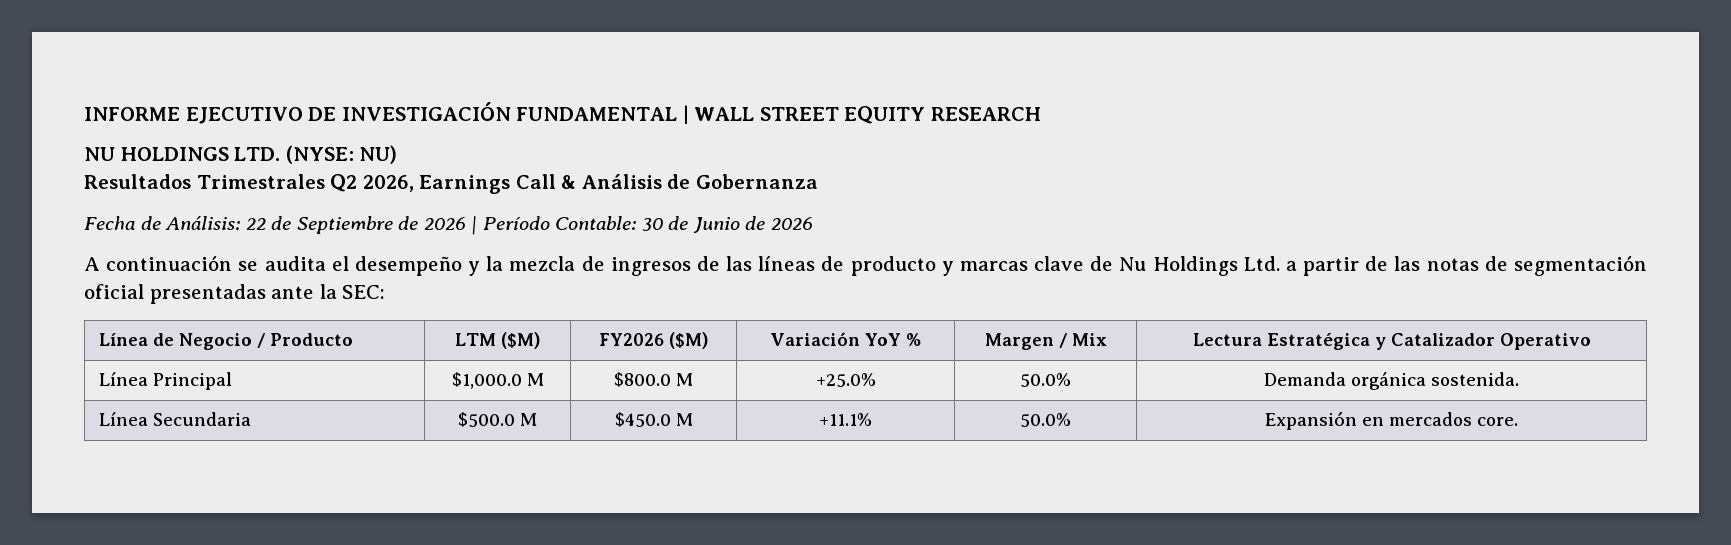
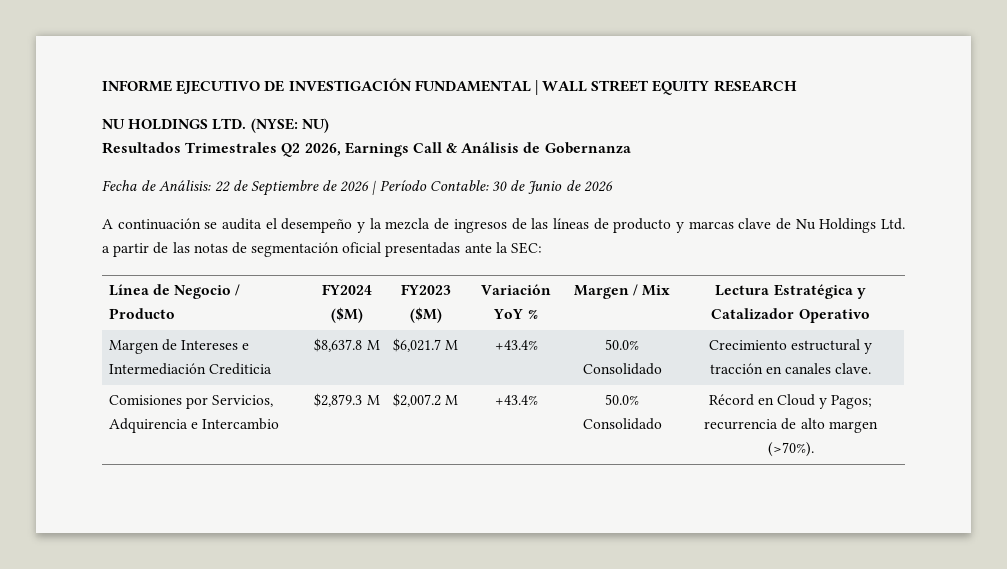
- Línea de Negocio / Producto | LTM ($M) | FY2026 ($M) | Variación YoY % | Margen / Mix | Lectura Estratégica y Catalizador Operativo
+ Línea de Negocio / Producto | FY2024 ($M) | FY2023 ($M) | Variación YoY % | Margen / Mix | Lectura Estratégica y Catalizador Operativo
- Línea Principal | $1,000.0 M | $800.0 M | +25.0% | 50.0% | Demanda orgánica sostenida.
- Línea Secundaria | $500.0 M | $450.0 M | +11.1% | 50.0% | Expansión en mercados core.
+ Margen de Intereses e Intermediación Crediticia | $8,637.8 M | $6,021.7 M | +43.4% | 50.0% Consolidado | Crecimiento estructural y tracción en canales clave.
+ Comisiones por Servicios, Adquirencia e Intercambio | $2,879.3 M | $2,007.2 M | +43.4% | 50.0% Consolidado | Récord en Cloud y Pagos; recurrencia de alto margen (>70%).

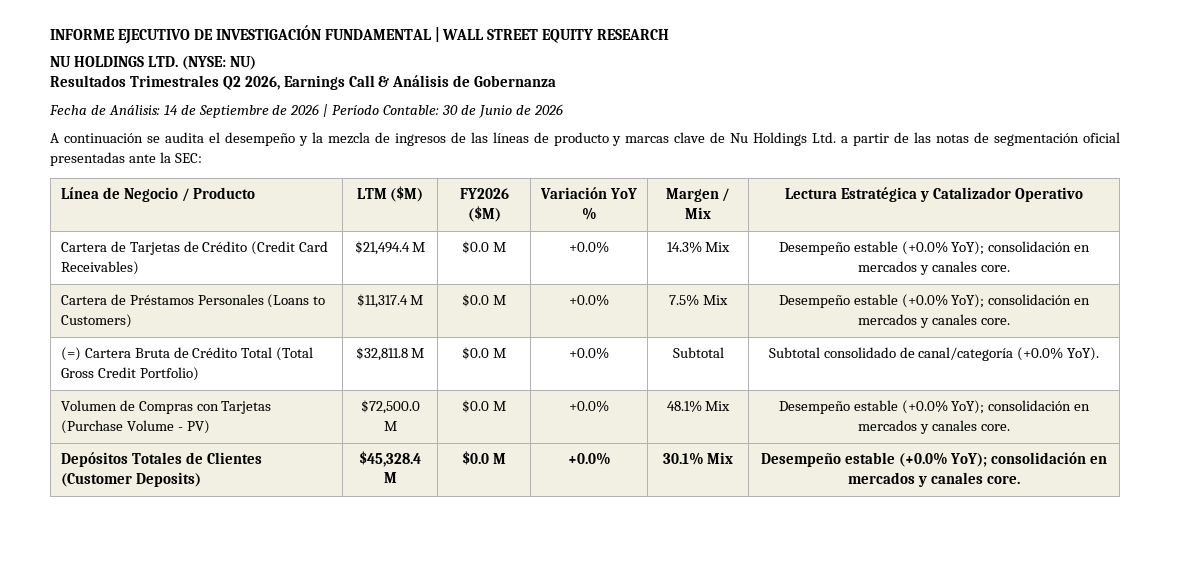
- Fecha de Análisis: 22 de Septiembre de 2026 | Período Contable: 30 de Junio de 2026
+ Fecha de Análisis: 14 de Septiembre de 2026 | Período Contable: 30 de Junio de 2026
- Línea de Negocio / Producto | FY2024 ($M) | FY2023 ($M) | Variación YoY % | Margen / Mix | Lectura Estratégica y Catalizador Operativo
+ Línea de Negocio / Producto | LTM ($M) | FY2026 ($M) | Variación YoY % | Margen / Mix | Lectura Estratégica y Catalizador Operativo
- Margen de Intereses e Intermediación Crediticia | $8,637.8 M | $6,021.7 M | +43.4% | 50.0% Consolidado | Crecimiento estructural y tracción en canales clave.
- Comisiones por Servicios, Adquirencia e Intercambio | $2,879.3 M | $2,007.2 M | +43.4% | 50.0% Consolidado | Récord en Cloud y Pagos; recurrencia de alto margen (>70%).
+ Cartera de Tarjetas de Crédito (Credit Card Receivables) | $21,494.4 M | $0.0 M | +0.0% | 14.3% Mix | Desempeño estable (+0.0% YoY); consolidación en mercados y canales core.
+ Cartera de Préstamos Personales (Loans to Customers) | $11,317.4 M | $0.0 M | +0.0% | 7.5% Mix | Desempeño estable (+0.0% YoY); consolidación en mercados y canales core.
+ (=) Cartera Bruta de Crédito Total (Total Gross Credit Portfolio) | $32,811.8 M | $0.0 M | +0.0% | Subtotal | Subtotal consolidado de canal/categoría (+0.0% YoY).
+ Volumen de Compras con Tarjetas (Purchase Volume - PV) | $72,500.0 M | $0.0 M | +0.0% | 48.1% Mix | Desempeño estable (+0.0% YoY); consolidación en mercados y canales core.
+ Depósitos Totales de Clientes (Customer Deposits) | $45,328.4 M | $0.0 M | +0.0% | 30.1% Mix | Desempeño estable (+0.0% YoY); consolidación en mercados y canales core.

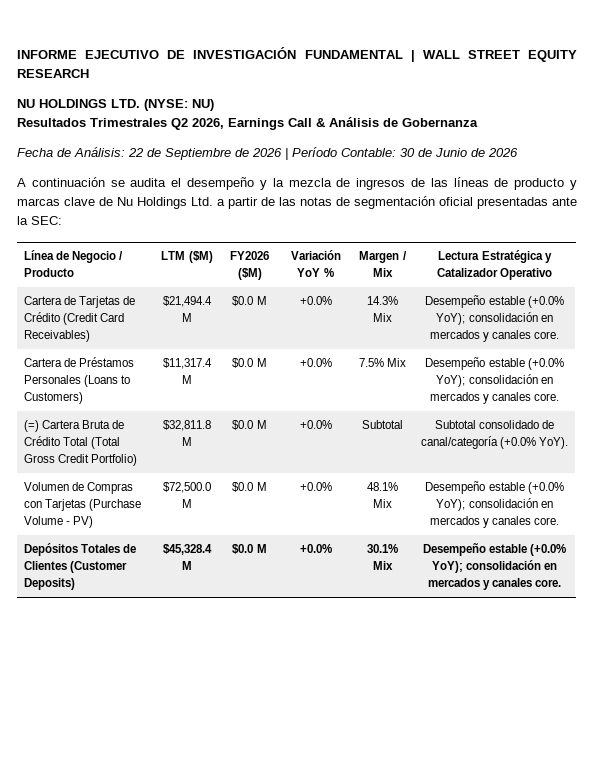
- Fecha de Análisis: 14 de Septiembre de 2026 | Período Contable: 30 de Junio de 2026
+ Fecha de Análisis: 22 de Septiembre de 2026 | Período Contable: 30 de Junio de 2026

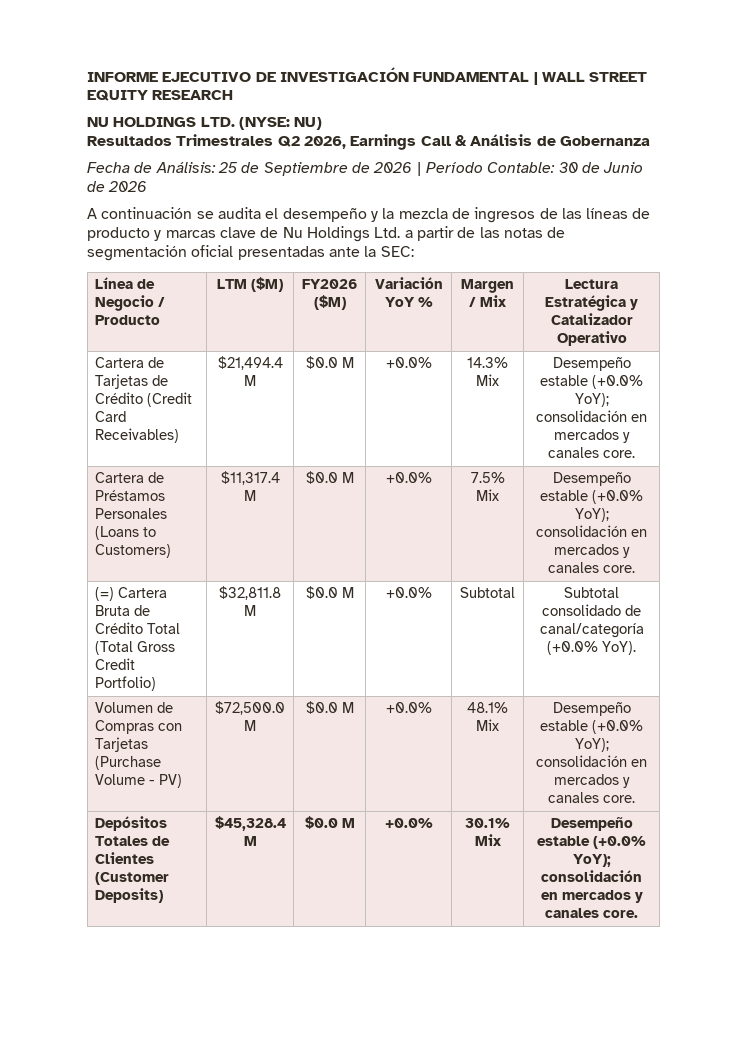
- Fecha de Análisis: 22 de Septiembre de 2026 | Período Contable: 30 de Junio de 2026
+ Fecha de Análisis: 25 de Septiembre de 2026 | Período Contable: 30 de Junio de 2026

